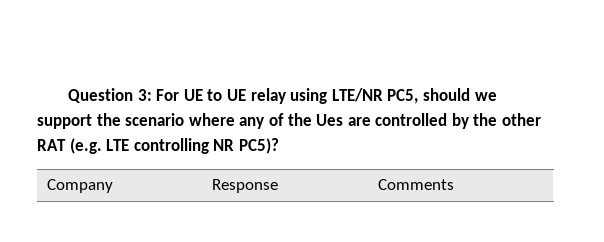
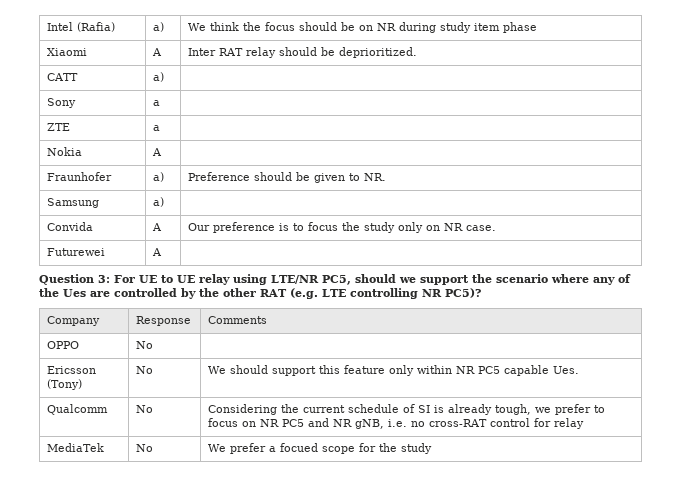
+ Intel (Rafia) | a) | We think the focus should be on NR during study item phase
+ Xiaomi | A | Inter RAT relay should be deprioritized.
+ CATT | a) |
+ Sony | a |
+ ZTE | a |
+ Nokia | A |
+ Fraunhofer | a) | Preference should be given to NR.
+ Samsung | a) |
+ Convida | A | Our preference is to focus the study only on NR case.
+ Futurewei | A |
+ OPPO | No |
+ Ericsson (Tony) | No | We should support this feature only within NR PC5 capable Ues.
+ Qualcomm | No | Considering the current schedule of SI is already tough, we prefer to focus on NR PC5 and NR gNB, i.e. no cross-RAT control for relay
+ MediaTek | No | We prefer a focued scope for the study

